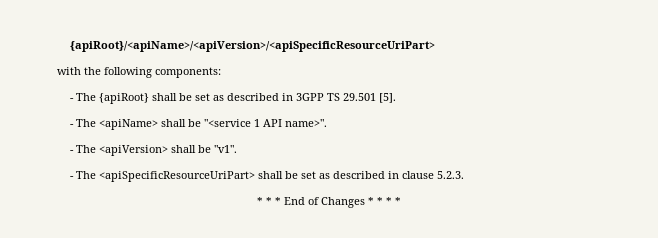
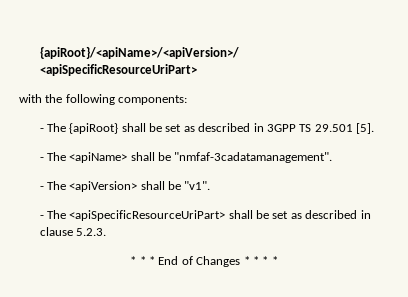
- - The <apiName> shall be "<service 1 API name>".
+ - The <apiName> shall be "nmfaf-3cadatamanagement".

